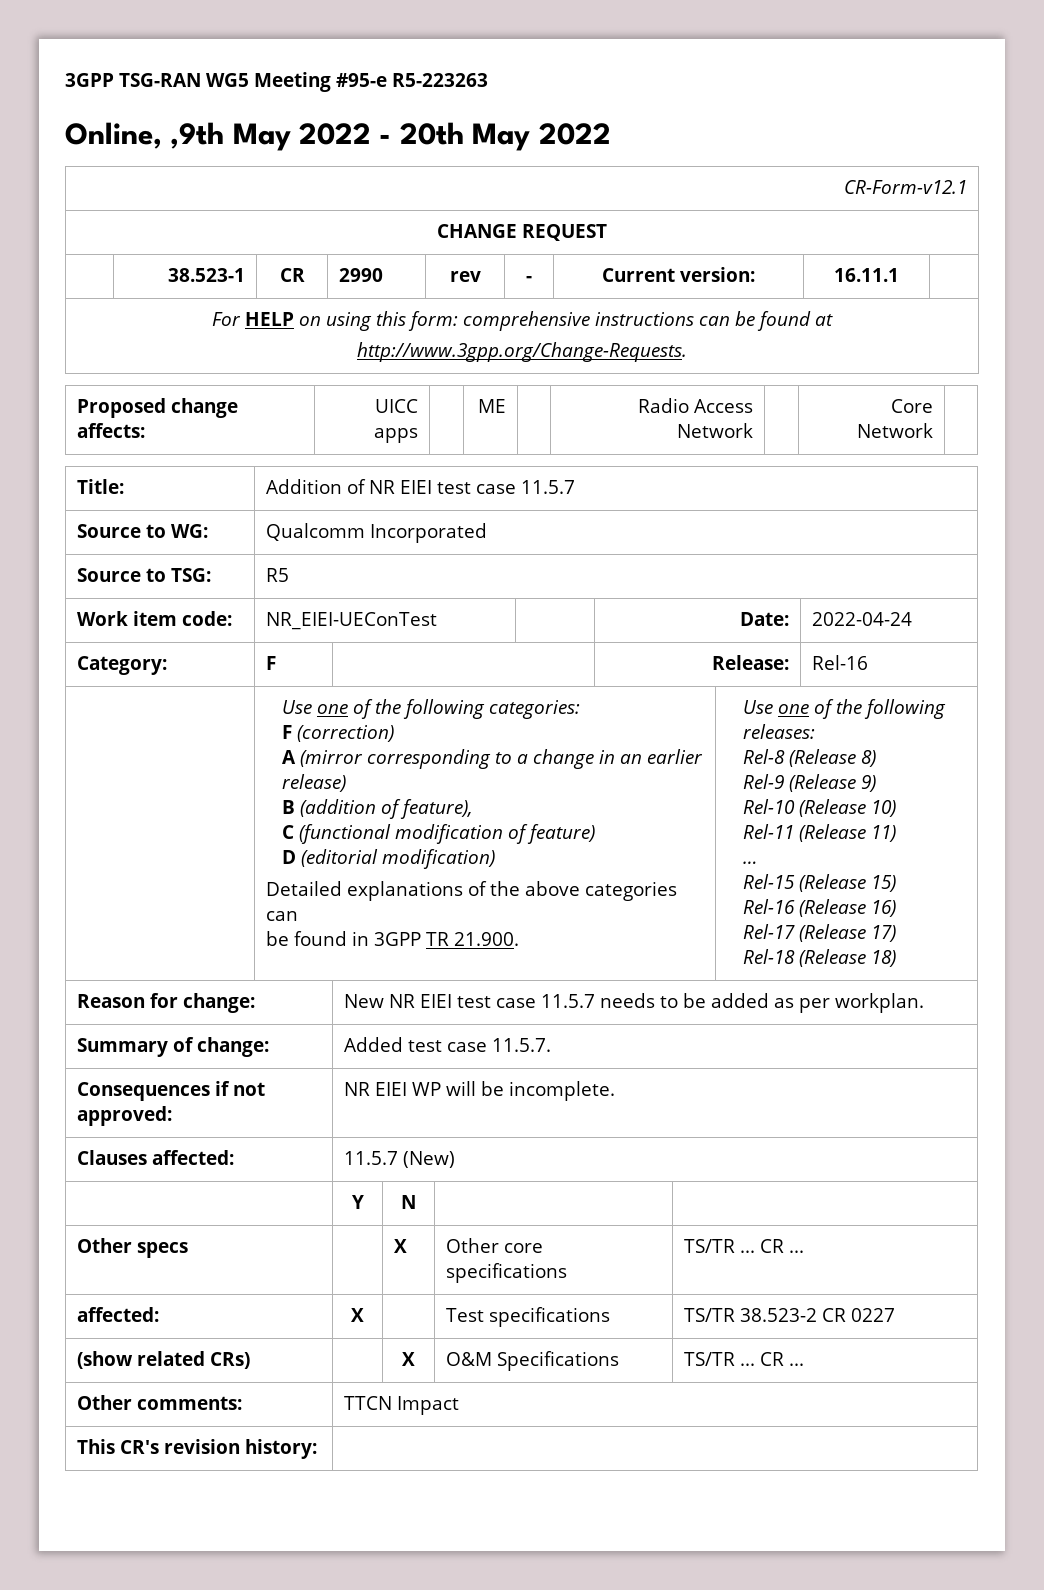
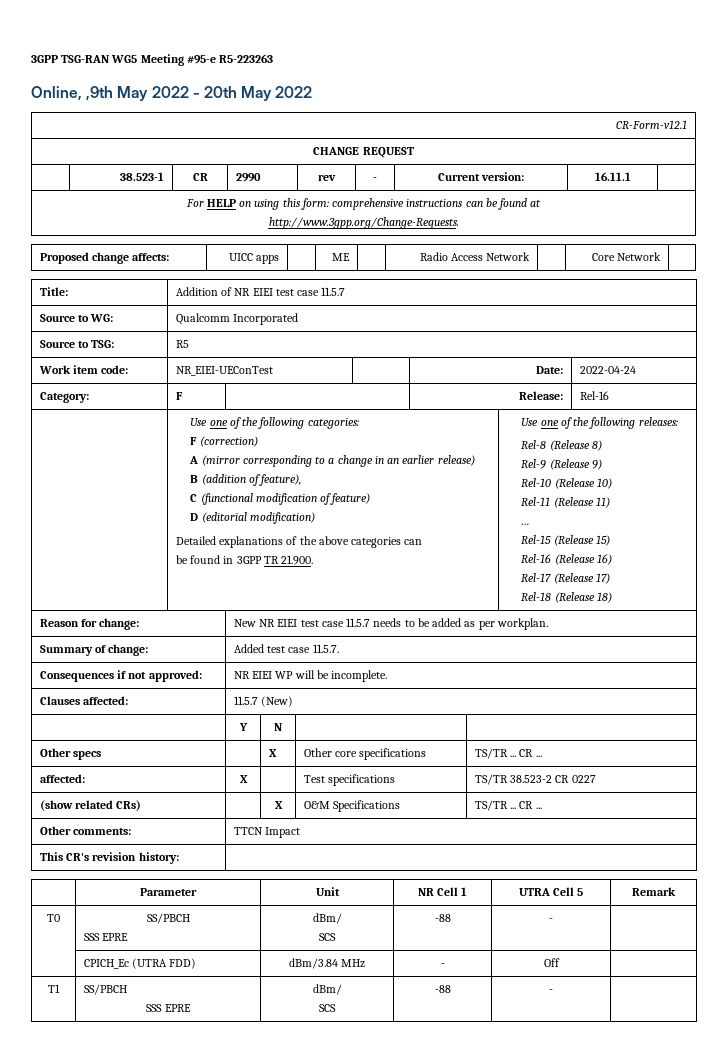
+ | Parameter | Unit | NR Cell 1 | UTRA Cell 5 | Remark
+ T0 | SS/PBCH
+ SSS EPRE | dBm/
+ SCS | -88 | - |
+ | CPICH_Ec (UTRA FDD) | dBm/3.84 MHz | - | Off |
+ T1 | SS/PBCH
+ SSS EPRE | dBm/
+ SCS | -88 | - |

